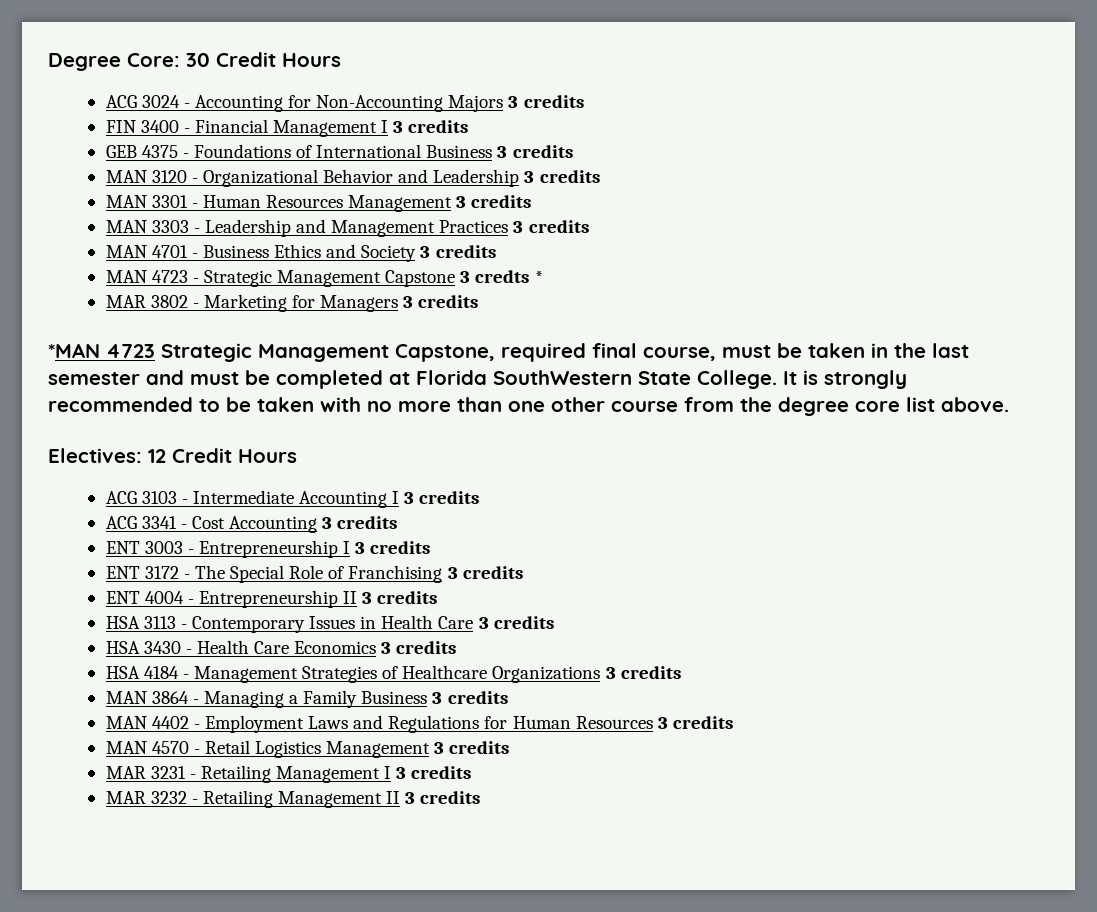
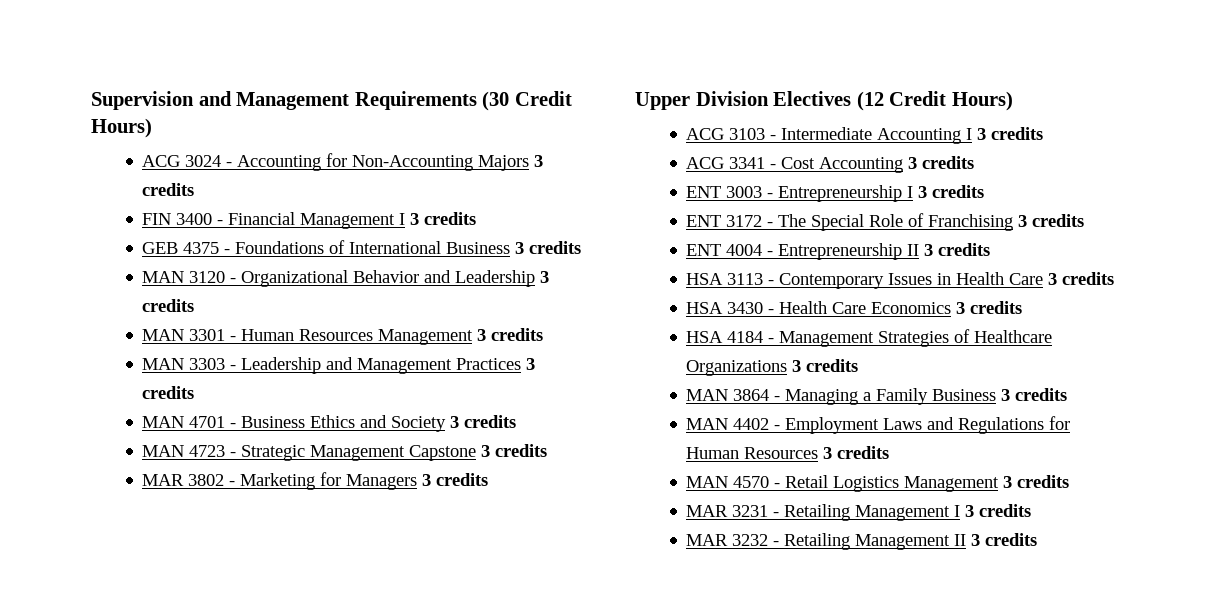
- Degree Core: 30 Credit Hours
+ Supervision and Management Requirements (30 Credit Hours)
- MAN 4723 - Strategic Management Capstone 3 credts *
+ MAN 4723 - Strategic Management Capstone 3 credits
- *MAN 4723 Strategic Management Capstone, required final course, must be taken in the last semester and must be completed at Florida SouthWestern State College. It is strongly recommended to be taken with no more than one other course from the degree core list above.
- Electives: 12 Credit Hours
+ Upper Division Electives (12 Credit Hours)

